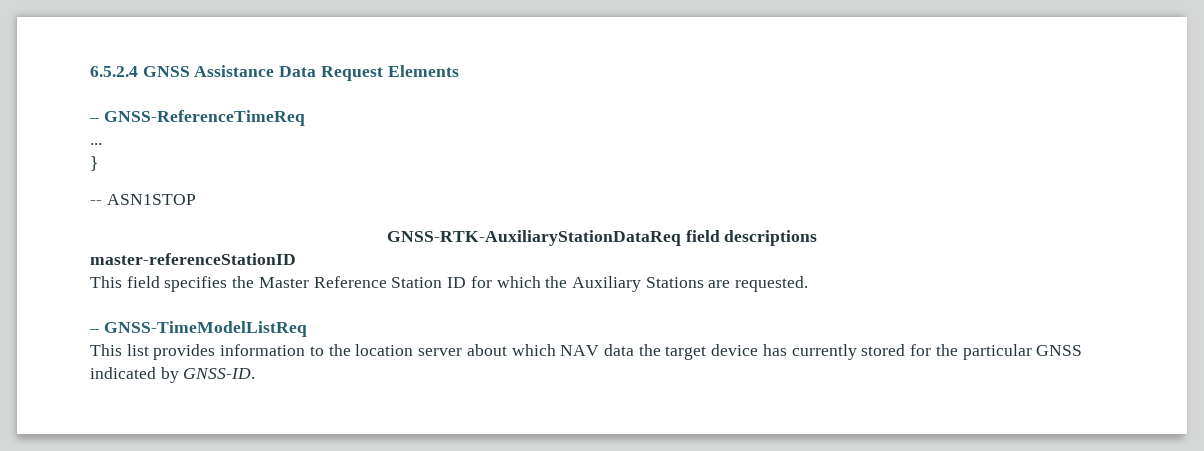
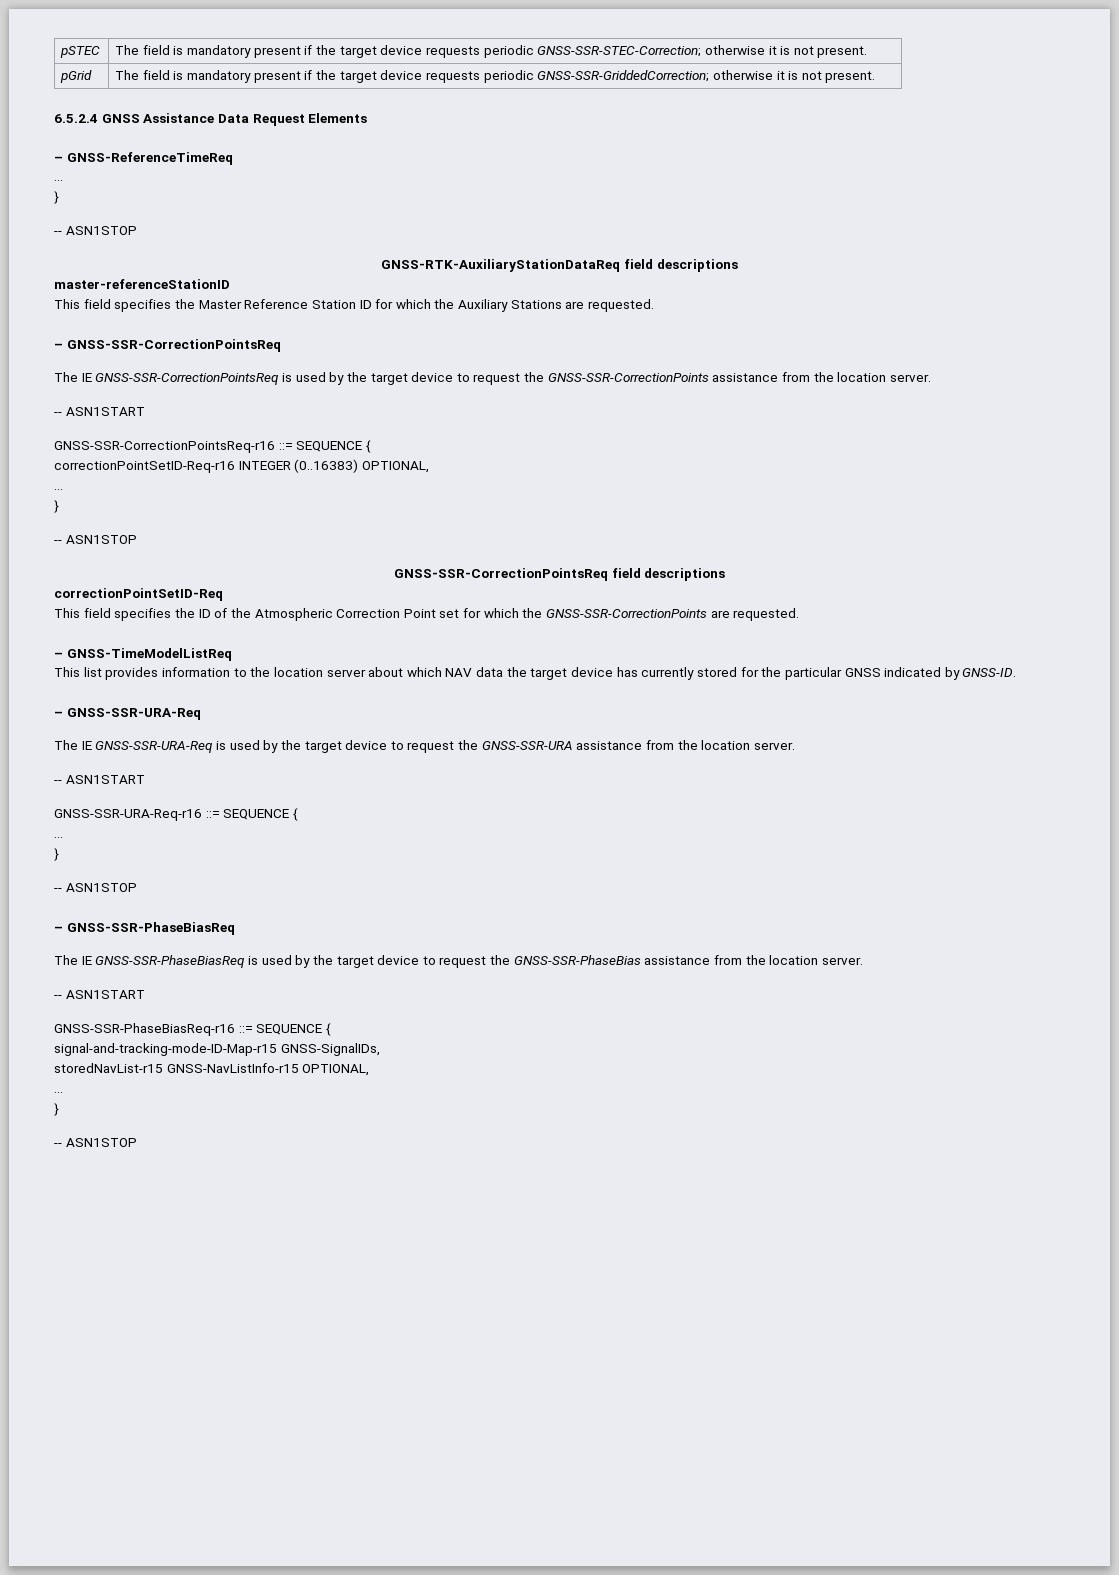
+ pSTEC | The field is mandatory present if the target device requests periodic GNSS-SSR-STEC-Correction; otherwise it is not present.
+ pGrid | The field is mandatory present if the target device requests periodic GNSS-SSR-GriddedCorrection; otherwise it is not present.
+ – GNSS-SSR-CorrectionPointsReq
+ The IE GNSS-SSR-CorrectionPointsReq is used by the target device to request the GNSS-SSR-CorrectionPoints assistance from the location server.
+ -- ASN1START
+ GNSS-SSR-CorrectionPointsReq-r16 ::= SEQUENCE {
+ correctionPointSetID-Req-r16 INTEGER (0..16383) OPTIONAL,
+ ...
+ }
+ -- ASN1STOP
+ GNSS-SSR-CorrectionPointsReq field descriptions
+ correctionPointSetID-Req
+ This field specifies the ID of the Atmospheric Correction Point set for which the GNSS-SSR-CorrectionPoints are requested.
+ – GNSS-SSR-URA-Req
+ The IE GNSS-SSR-URA-Req is used by the target device to request the GNSS-SSR-URA assistance from the location server.
+ -- ASN1START
+ GNSS-SSR-URA-Req-r16 ::= SEQUENCE {
+ ...
+ }
+ -- ASN1STOP
+ – GNSS-SSR-PhaseBiasReq
+ The IE GNSS-SSR-PhaseBiasReq is used by the target device to request the GNSS-SSR-PhaseBias assistance from the location server.
+ -- ASN1START
+ GNSS-SSR-PhaseBiasReq-r16 ::= SEQUENCE {
+ signal-and-tracking-mode-ID-Map-r15 GNSS-SignalIDs,
+ storedNavList-r15 GNSS-NavListInfo-r15 OPTIONAL,
+ ...
+ }
+ -- ASN1STOP

